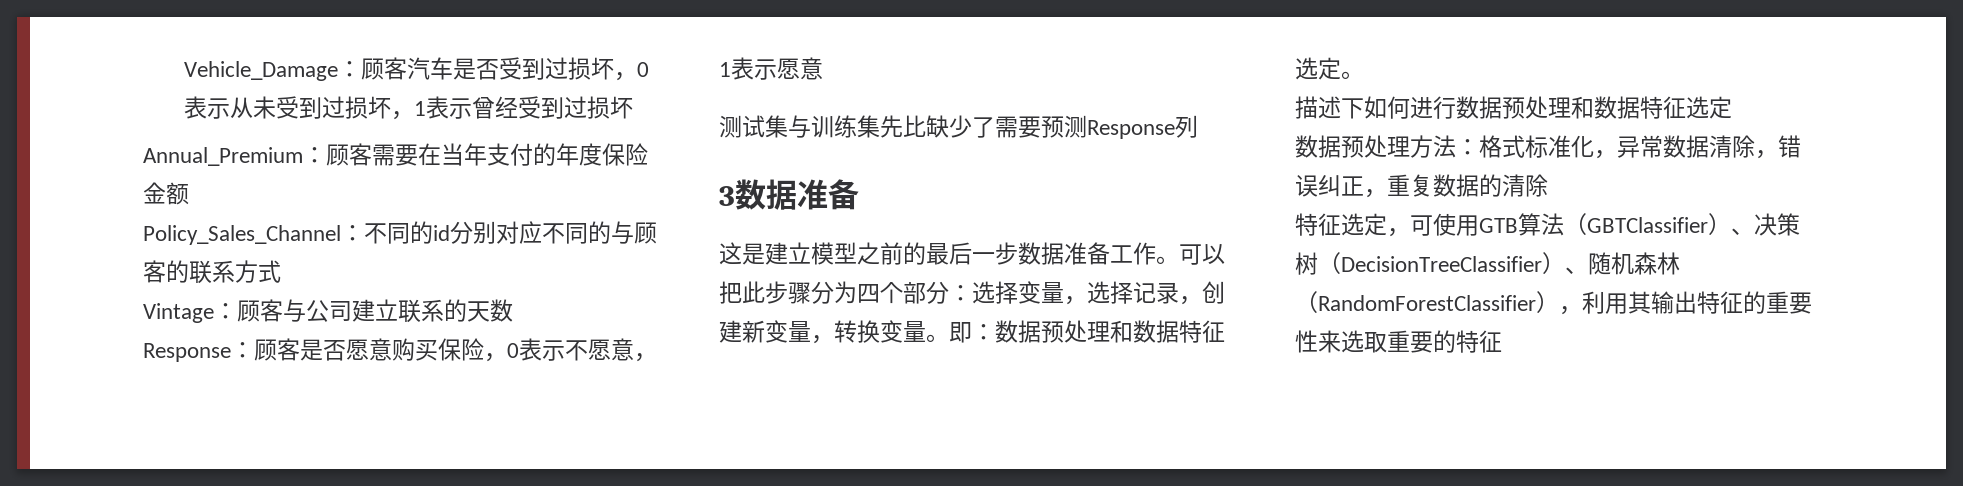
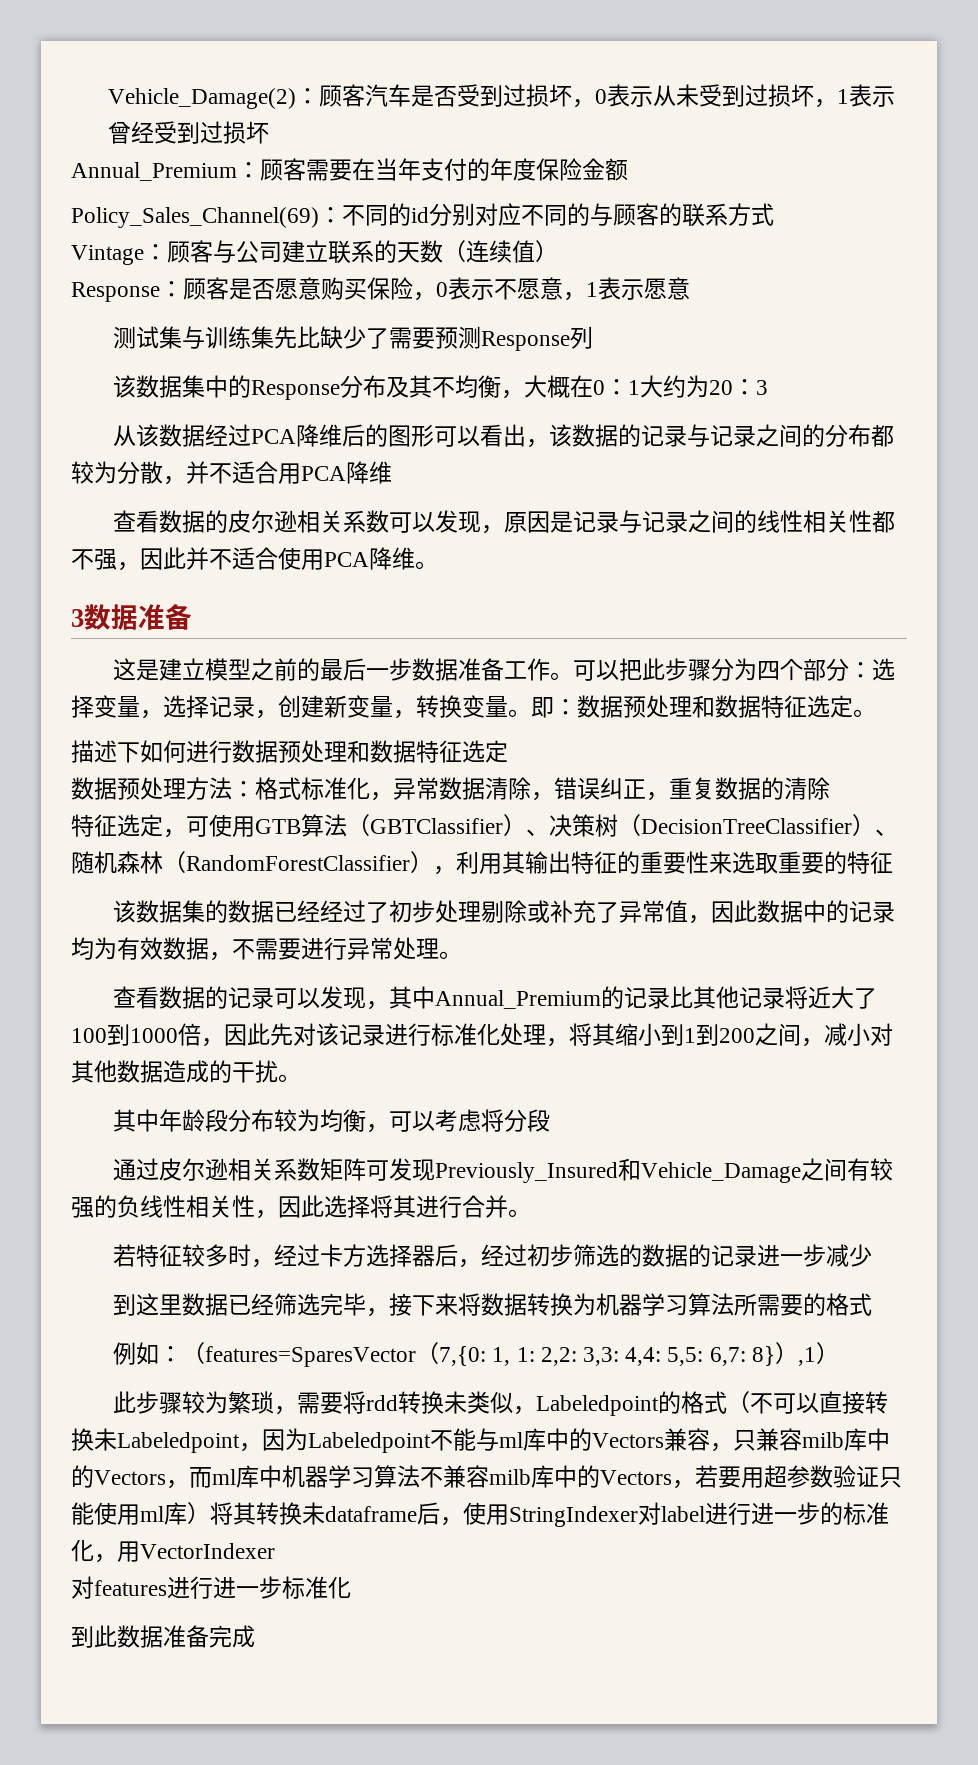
- Vehicle_Damage：顾客汽车是否受到过损坏，0表示从未受到过损坏，1表示曾经受到过损坏
+ Vehicle_Damage(2)：顾客汽车是否受到过损坏，0表示从未受到过损坏，1表示曾经受到过损坏
- Policy_Sales_Channel：不同的id分别对应不同的与顾客的联系方式
+ Policy_Sales_Channel(69)：不同的id分别对应不同的与顾客的联系方式
- Vintage：顾客与公司建立联系的天数
+ Vintage：顾客与公司建立联系的天数（连续值）
+ 该数据集中的Response分布及其不均衡，大概在0：1大约为20：3
+ 从该数据经过PCA降维后的图形可以看出，该数据的记录与记录之间的分布都较为分散，并不适合用PCA降维
+ 查看数据的皮尔逊相关系数可以发现，原因是记录与记录之间的线性相关性都不强，因此并不适合使用PCA降维。
+ 该数据集的数据已经经过了初步处理剔除或补充了异常值，因此数据中的记录均为有效数据，不需要进行异常处理。
+ 查看数据的记录可以发现，其中Annual_Premium的记录比其他记录将近大了100到1000倍，因此先对该记录进行标准化处理，将其缩小到1到200之间，减小对其他数据造成的干扰。
+ 其中年龄段分布较为均衡，可以考虑将分段
+ 通过皮尔逊相关系数矩阵可发现Previously_Insured和Vehicle_Damage之间有较强的负线性相关性，因此选择将其进行合并。
+ 若特征较多时，经过卡方选择器后，经过初步筛选的数据的记录进一步减少
+ 到这里数据已经筛选完毕，接下来将数据转换为机器学习算法所需要的格式
+ 例如：（features=SparesVector（7,{0: 1, 1: 2,2: 3,3: 4,4: 5,5: 6,7: 8}）,1）
+ 此步骤较为繁琐，需要将rdd转换未类似，Labeledpoint的格式（不可以直接转换未Labeledpoint，因为Labeledpoint不能与ml库中的Vectors兼容，只兼容milb库中的Vectors，而ml库中机器学习算法不兼容milb库中的Vectors，若要用超参数验证只能使用ml库）将其转换未dataframe后，使用StringIndexer对label进行进一步的标准化，用VectorIndexer
+ 对features进行进一步标准化
+ 到此数据准备完成

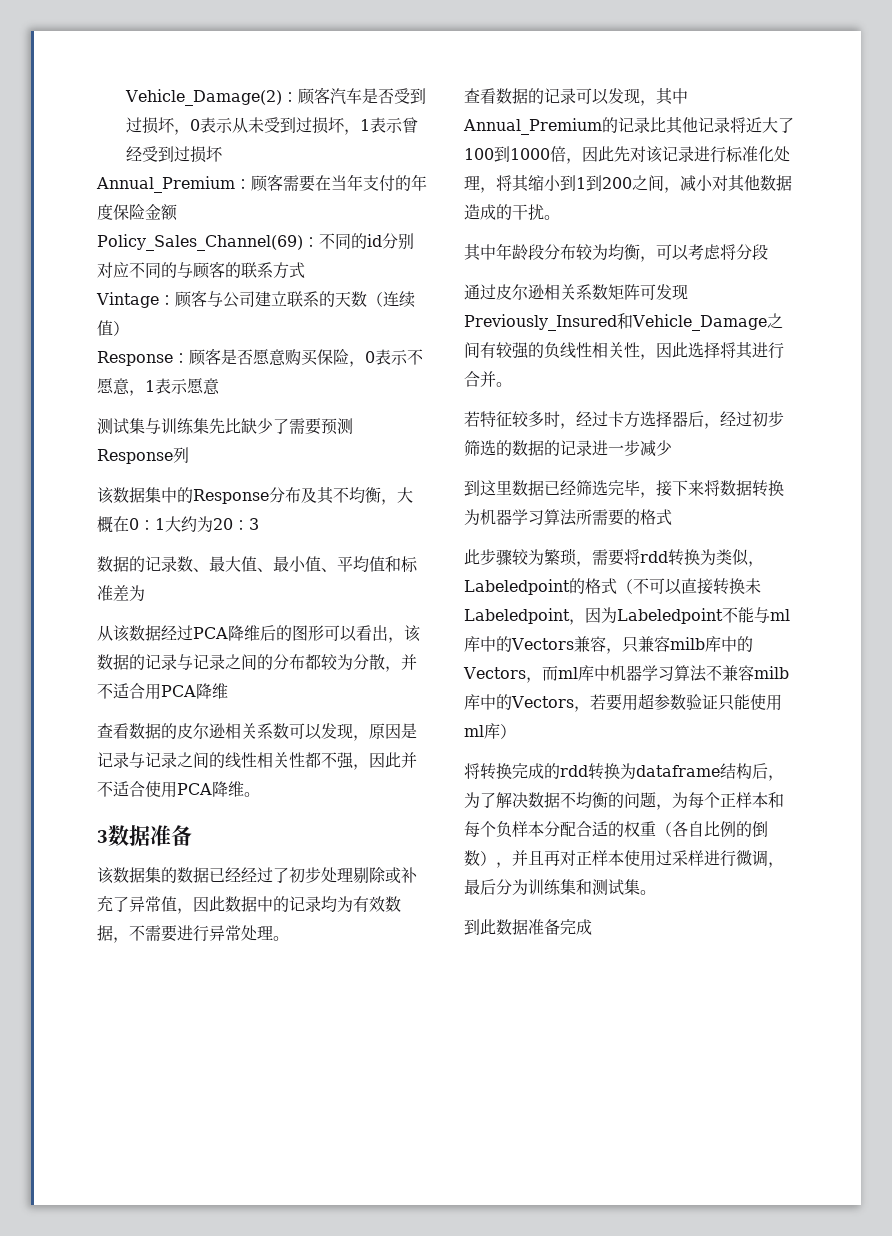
+ 数据的记录数、最大值、最小值、平均值和标准差为
- 这是建立模型之前的最后一步数据准备工作。可以把此步骤分为四个部分：选择变量，选择记录，创建新变量，转换变量。即：数据预处理和数据特征选定。
- 描述下如何进行数据预处理和数据特征选定
- 数据预处理方法：格式标准化，异常数据清除，错误纠正，重复数据的清除
- 特征选定，可使用GTB算法（GBTClassifier）、决策树（DecisionTreeClassifier）、随机森林（RandomForestClassifier），利用其输出特征的重要性来选取重要的特征
- 例如：（features=SparesVector（7,{0: 1, 1: 2,2: 3,3: 4,4: 5,5: 6,7: 8}）,1）
- 此步骤较为繁琐，需要将rdd转换未类似，Labeledpoint的格式（不可以直接转换未Labeledpoint，因为Labeledpoint不能与ml库中的Vectors兼容，只兼容milb库中的Vectors，而ml库中机器学习算法不兼容milb库中的Vectors，若要用超参数验证只能使用ml库）将其转换未dataframe后，使用StringIndexer对label进行进一步的标准化，用VectorIndexer
- 对features进行进一步标准化
+ 此步骤较为繁琐，需要将rdd转换为类似，Labeledpoint的格式（不可以直接转换未Labeledpoint，因为Labeledpoint不能与ml库中的Vectors兼容，只兼容milb库中的Vectors，而ml库中机器学习算法不兼容milb库中的Vectors，若要用超参数验证只能使用ml库）
+ 将转换完成的rdd转换为dataframe结构后，为了解决数据不均衡的问题，为每个正样本和每个负样本分配合适的权重（各自比例的倒数），并且再对正样本使用过采样进行微调，最后分为训练集和测试集。

